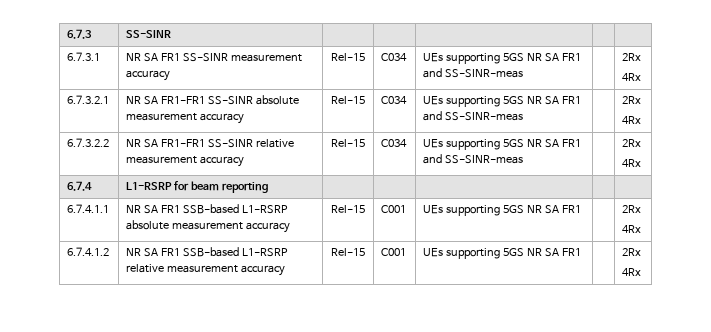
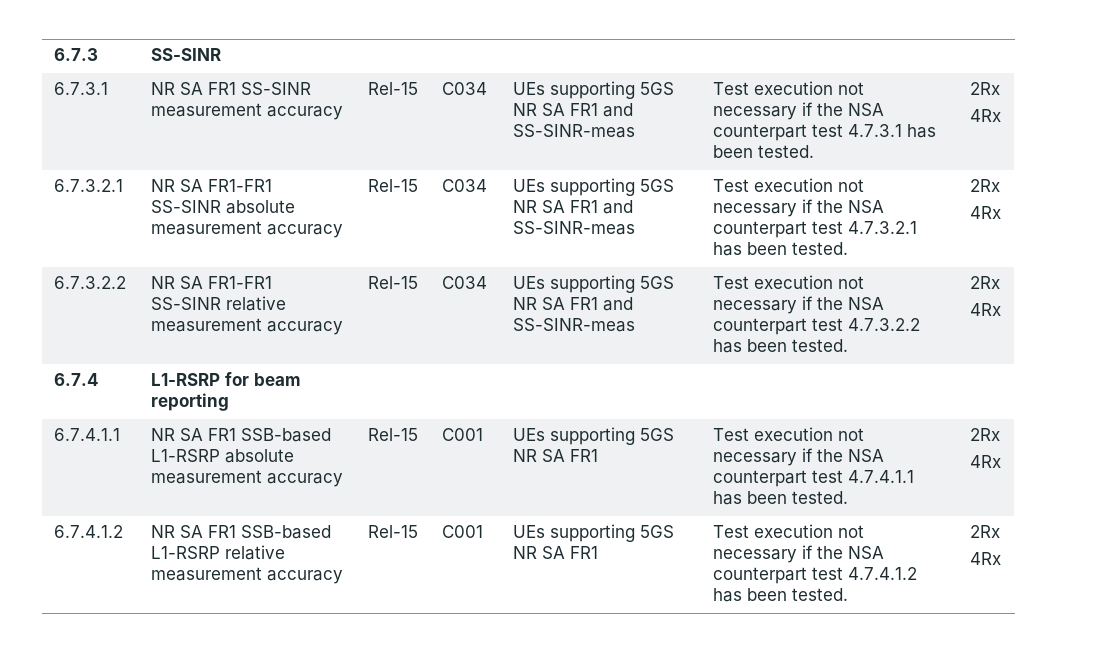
- 6.7.3.1 | NR SA FR1 SS-SINR measurement accuracy | Rel-15 | C034 | UEs supporting 5GS NR SA FR1 and SS-SINR-meas | | 2Rx
+ 6.7.3.1 | NR SA FR1 SS-SINR measurement accuracy | Rel-15 | C034 | UEs supporting 5GS NR SA FR1 and SS-SINR-meas | Test execution not necessary if the NSA counterpart test 4.7.3.1 has been tested. | 2Rx
- 6.7.3.2.1 | NR SA FR1-FR1 SS-SINR absolute measurement accuracy | Rel-15 | C034 | UEs supporting 5GS NR SA FR1 and SS-SINR-meas | | 2Rx
+ 6.7.3.2.1 | NR SA FR1-FR1 SS-SINR absolute measurement accuracy | Rel-15 | C034 | UEs supporting 5GS NR SA FR1 and SS-SINR-meas | Test execution not necessary if the NSA counterpart test 4.7.3.2.1 has been tested. | 2Rx
- 6.7.3.2.2 | NR SA FR1-FR1 SS-SINR relative measurement accuracy | Rel-15 | C034 | UEs supporting 5GS NR SA FR1 and SS-SINR-meas | | 2Rx
+ 6.7.3.2.2 | NR SA FR1-FR1 SS-SINR relative measurement accuracy | Rel-15 | C034 | UEs supporting 5GS NR SA FR1 and SS-SINR-meas | Test execution not necessary if the NSA counterpart test 4.7.3.2.2 has been tested. | 2Rx
- 6.7.4.1.1 | NR SA FR1 SSB-based L1-RSRP absolute measurement accuracy | Rel-15 | C001 | UEs supporting 5GS NR SA FR1 | | 2Rx
+ 6.7.4.1.1 | NR SA FR1 SSB-based L1-RSRP absolute measurement accuracy | Rel-15 | C001 | UEs supporting 5GS NR SA FR1 | Test execution not necessary if the NSA counterpart test 4.7.4.1.1 has been tested. | 2Rx
- 6.7.4.1.2 | NR SA FR1 SSB-based L1-RSRP relative measurement accuracy | Rel-15 | C001 | UEs supporting 5GS NR SA FR1 | | 2Rx
+ 6.7.4.1.2 | NR SA FR1 SSB-based L1-RSRP relative measurement accuracy | Rel-15 | C001 | UEs supporting 5GS NR SA FR1 | Test execution not necessary if the NSA counterpart test 4.7.4.1.2 has been tested. | 2Rx

